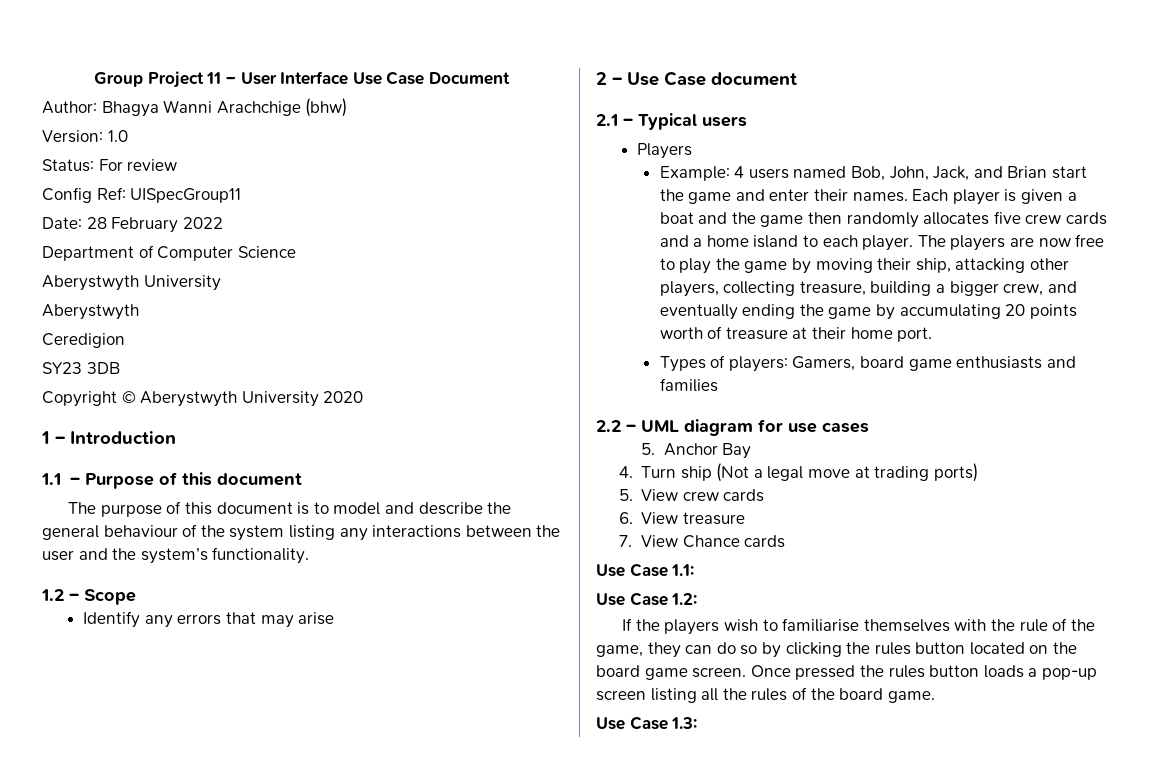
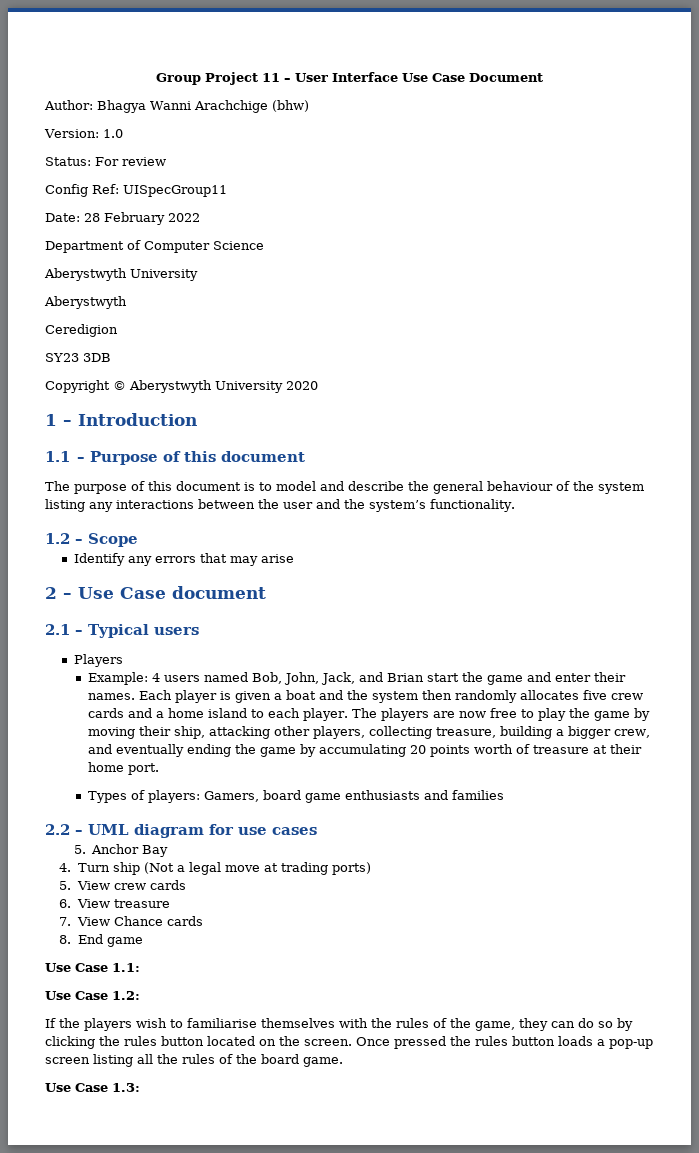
- Each player is given a boat and the game then randomly allocates five crew cards and a home island to each player.
+ Each player is given a boat and the system then randomly allocates five crew cards and a home island to each player.
+ 8. End game
- If the players wish to familiarise themselves with the rule of the game, they can do so by clicking the rules button located on the board game screen.
+ If the players wish to familiarise themselves with the rules of the game, they can do so by clicking the rules button located on the screen.

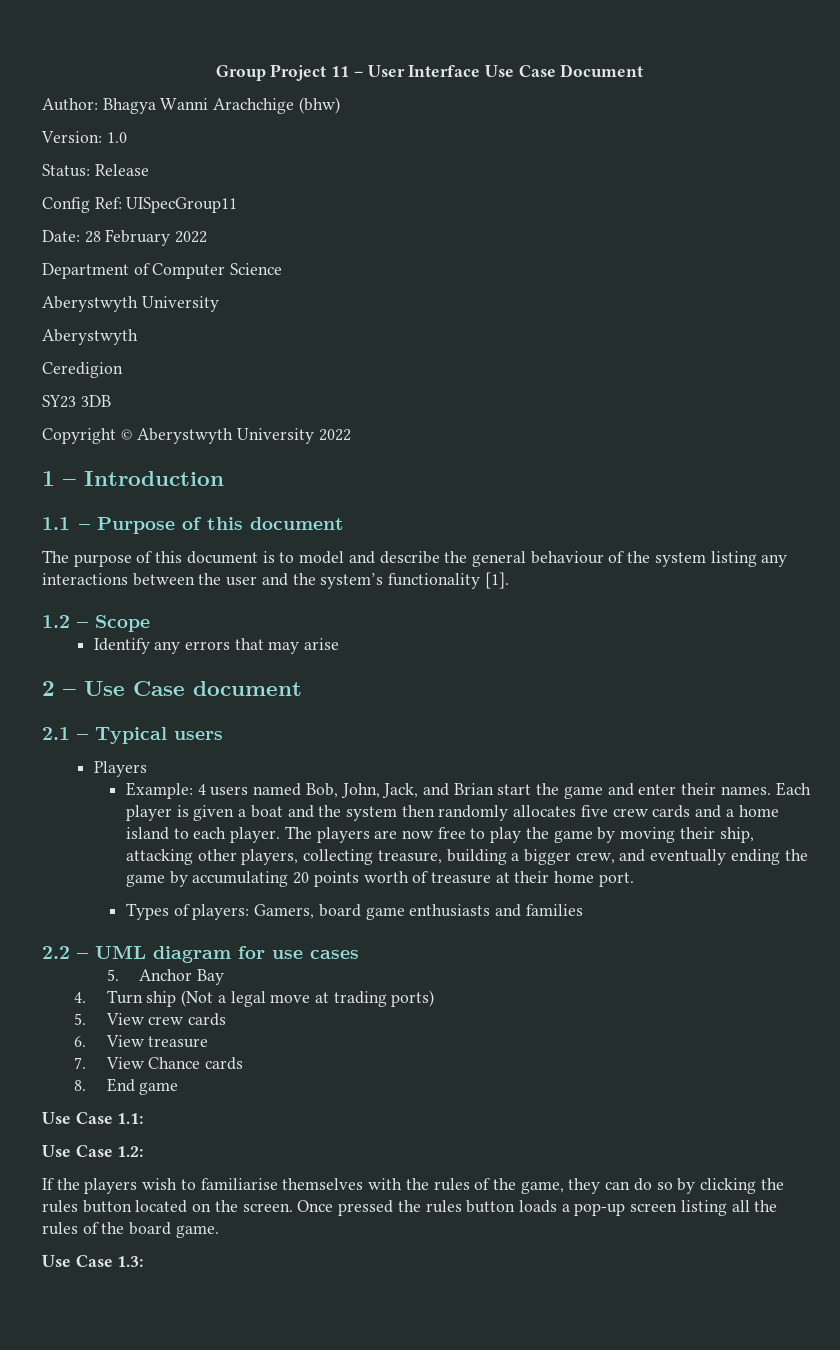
- Status: For review
+ Status: Release
- Copyright © Aberystwyth University 2020
+ Copyright © Aberystwyth University 2022
- The purpose of this document is to model and describe the general behaviour of the system listing any interactions between the user and the system’s functionality.
+ The purpose of this document is to model and describe the general behaviour of the system listing any interactions between the user and the system’s functionality [1].

